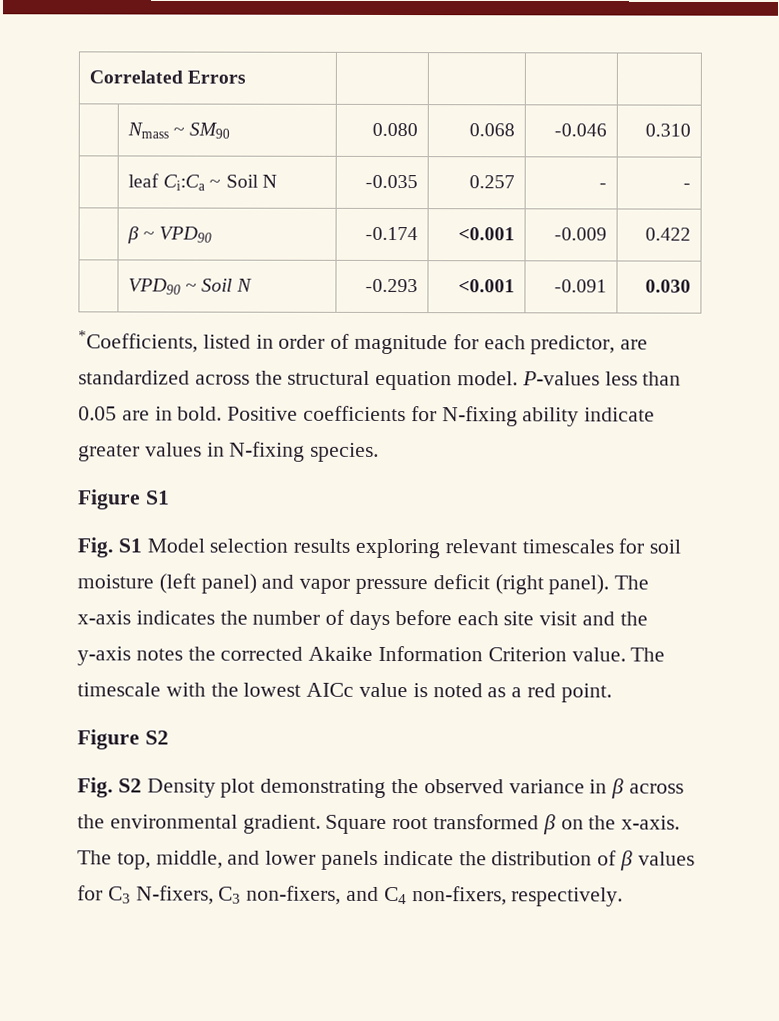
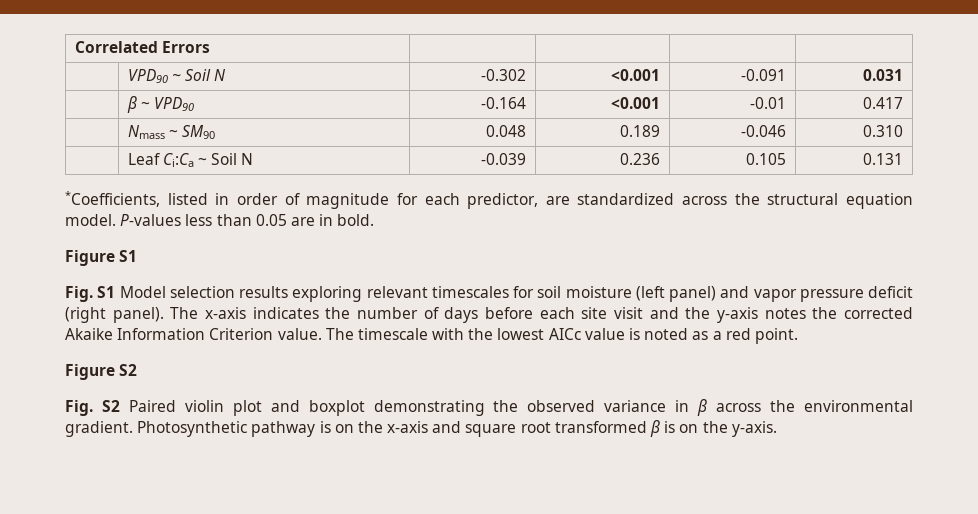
+ | VPD90 ~ Soil N | -0.302 | <0.001 | -0.091 | 0.031
+ | β ~ VPD90 | -0.164 | <0.001 | -0.01 | 0.417
- | Nmass ~ SM90 | 0.080 | 0.068 | -0.046 | 0.310
+ | Nmass ~ SM90 | 0.048 | 0.189 | -0.046 | 0.310
- | leaf Ci:Ca ~ Soil N | -0.035 | 0.257 | - | -
- | β ~ VPD90 | -0.174 | <0.001 | -0.009 | 0.422
- | VPD90 ~ Soil N | -0.293 | <0.001 | -0.091 | 0.030
+ | Leaf Ci:Ca ~ Soil N | -0.039 | 0.236 | 0.105 | 0.131
- Positive coefficients for N-fixing ability indicate greater values in N-fixing species.
- Fig. S2 Density plot demonstrating the observed variance in β across the environmental gradient.
+ Fig. S2 Paired violin plot and boxplot demonstrating the observed variance in β across the environmental gradient.
- Square root transformed β on the x-axis. The top, middle, and lower panels indicate the distribution of β values for C3 N-fixers, C3 non-fixers, and C4 non-fixers, respectively.
+ Photosynthetic pathway is on the x-axis and square root transformed β is on the y-axis.

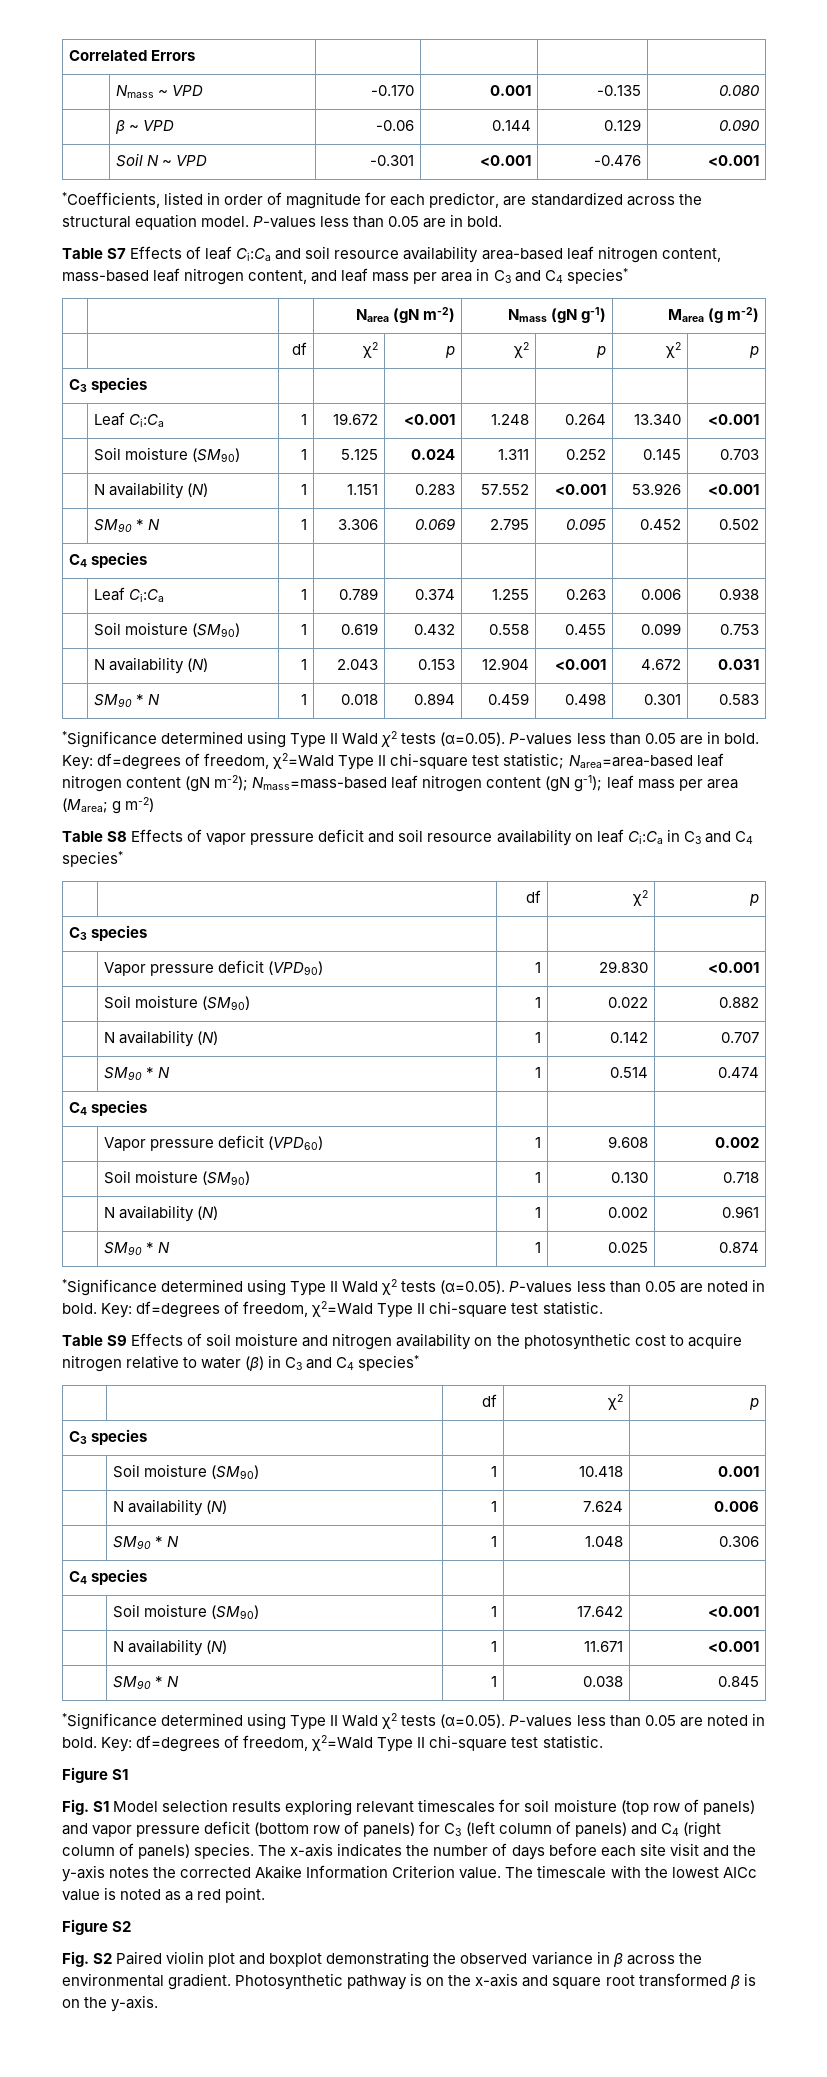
- | VPD90 ~ Soil N | -0.302 | <0.001 | -0.091 | 0.031
- | β ~ VPD90 | -0.164 | <0.001 | -0.01 | 0.417
- | Nmass ~ SM90 | 0.048 | 0.189 | -0.046 | 0.310
- | Leaf Ci:Ca ~ Soil N | -0.039 | 0.236 | 0.105 | 0.131
+ | Nmass ~ VPD | -0.170 | 0.001 | -0.135 | 0.080
+ | β ~ VPD | -0.06 | 0.144 | 0.129 | 0.090
+ | Soil N ~ VPD | -0.301 | <0.001 | -0.476 | <0.001
+ Table S7 Effects of leaf Ci:Ca and soil resource availability area-based leaf nitrogen content, mass-based leaf nitrogen content, and leaf mass per area in C3 and C4 species*
+ | | | Narea (gN m-2) | Nmass (gN g-1) | Marea (g m-2)
+ | | df | χ2 | p | χ2 | p | χ2 | p
+ C3 species | | | | | | |
+ | Leaf Ci:Ca | 1 | 19.672 | <0.001 | 1.248 | 0.264 | 13.340 | <0.001
+ | Soil moisture (SM90) | 1 | 5.125 | 0.024 | 1.311 | 0.252 | 0.145 | 0.703
+ | N availability (N) | 1 | 1.151 | 0.283 | 57.552 | <0.001 | 53.926 | <0.001
+ | SM90 * N | 1 | 3.306 | 0.069 | 2.795 | 0.095 | 0.452 | 0.502
+ C4 species | | | | | | |
+ | Leaf Ci:Ca | 1 | 0.789 | 0.374 | 1.255 | 0.263 | 0.006 | 0.938
+ | Soil moisture (SM90) | 1 | 0.619 | 0.432 | 0.558 | 0.455 | 0.099 | 0.753
+ | N availability (N) | 1 | 2.043 | 0.153 | 12.904 | <0.001 | 4.672 | 0.031
+ | SM90 * N | 1 | 0.018 | 0.894 | 0.459 | 0.498 | 0.301 | 0.583
+ *Significance determined using Type II Wald χ2 tests (α=0.05). P-values less than 0.05 are in bold. Key: df=degrees of freedom, χ2=Wald Type II chi-square test statistic; Narea=area-based leaf nitrogen content (gN m-2); Nmass=mass-based leaf nitrogen content (gN g-1); leaf mass per area (Marea; g m-2)
+ Table S8 Effects of vapor pressure deficit and soil resource availability on leaf Ci:Ca in C3 and C4 species*
+ | | df | χ2 | p
+ C3 species | | |
+ | Vapor pressure deficit (VPD90) | 1 | 29.830 | <0.001
+ | Soil moisture (SM90) | 1 | 0.022 | 0.882
+ | N availability (N) | 1 | 0.142 | 0.707
+ | SM90 * N | 1 | 0.514 | 0.474
+ C4 species | | |
+ | Vapor pressure deficit (VPD60) | 1 | 9.608 | 0.002
+ | Soil moisture (SM90) | 1 | 0.130 | 0.718
+ | N availability (N) | 1 | 0.002 | 0.961
+ | SM90 * N | 1 | 0.025 | 0.874
+ *Significance determined using Type II Wald χ2 tests (α=0.05). P-values less than 0.05 are noted in bold. Key: df=degrees of freedom, χ2=Wald Type II chi-square test statistic.
+ Table S9 Effects of soil moisture and nitrogen availability on the photosynthetic cost to acquire nitrogen relative to water (β) in C3 and C4 species*
+ | | df | χ2 | p
+ C3 species | | |
+ | Soil moisture (SM90) | 1 | 10.418 | 0.001
+ | N availability (N) | 1 | 7.624 | 0.006
+ | SM90 * N | 1 | 1.048 | 0.306
+ C4 species | | |
+ | Soil moisture (SM90) | 1 | 17.642 | <0.001
+ | N availability (N) | 1 | 11.671 | <0.001
+ | SM90 * N | 1 | 0.038 | 0.845
+ *Significance determined using Type II Wald χ2 tests (α=0.05). P-values less than 0.05 are noted in bold. Key: df=degrees of freedom, χ2=Wald Type II chi-square test statistic.
- Fig. S1 Model selection results exploring relevant timescales for soil moisture (left panel) and vapor pressure deficit (right panel).
+ Fig. S1 Model selection results exploring relevant timescales for soil moisture (top row of panels) and vapor pressure deficit (bottom row of panels) for C3 (left column of panels) and C4 (right column of panels) species.

